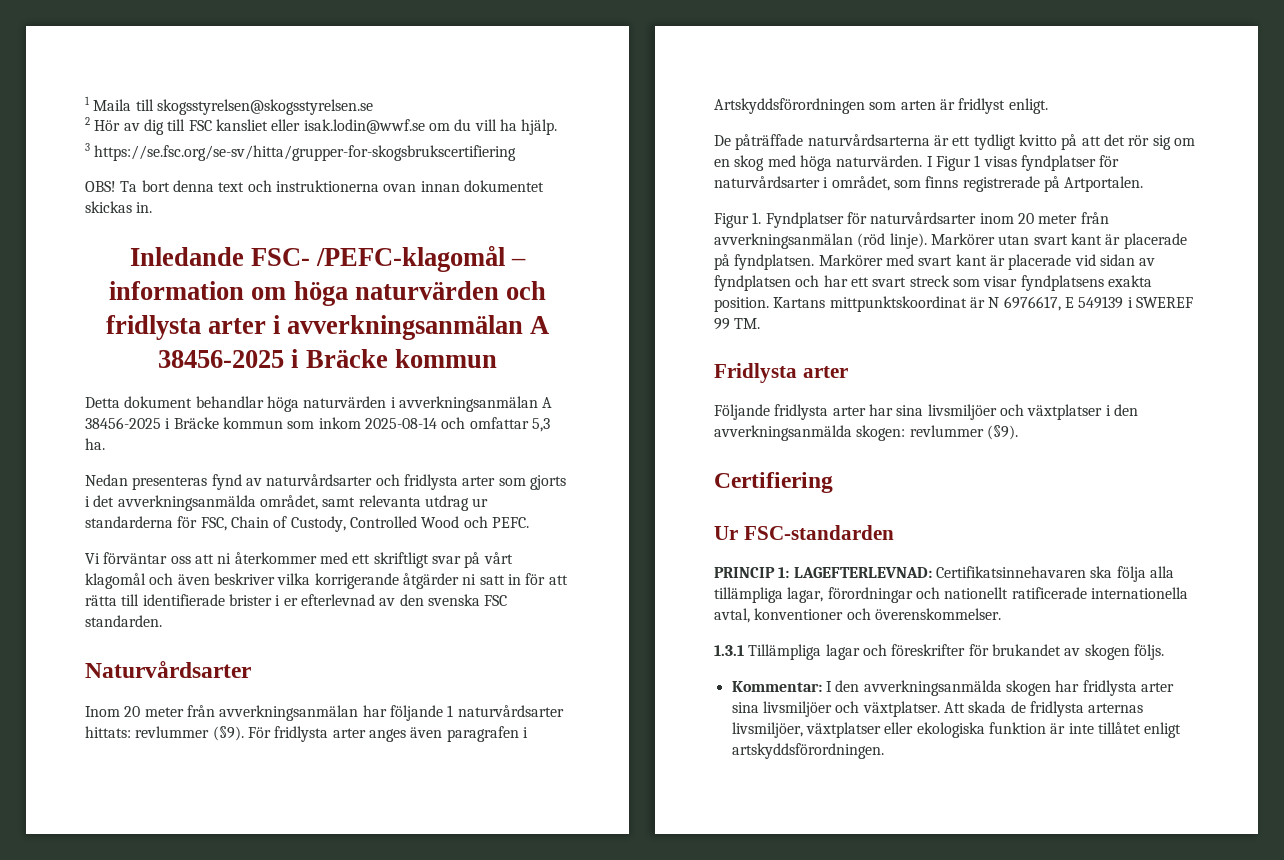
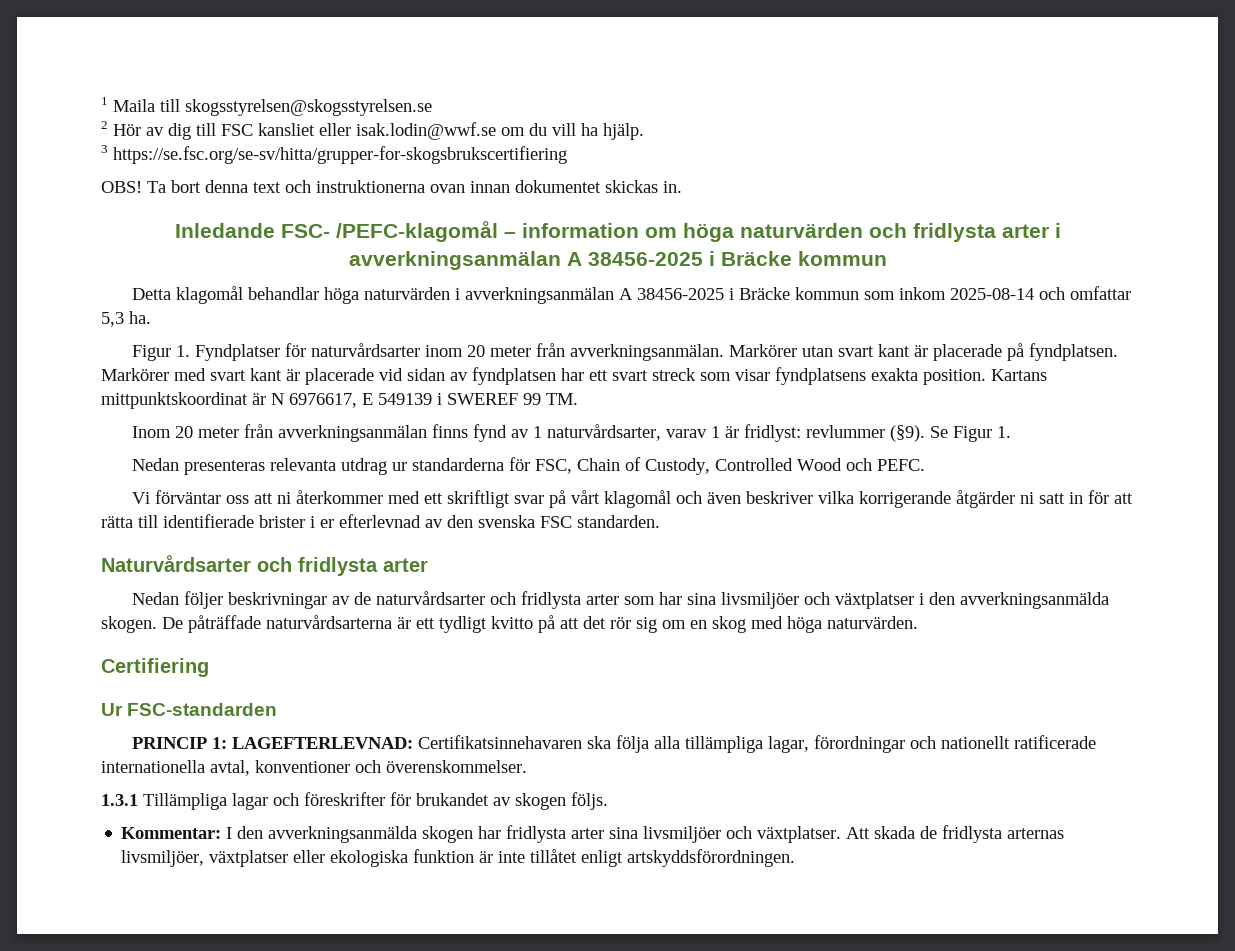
- Detta dokument behandlar höga naturvärden i avverkningsanmälan A 38456-2025 i Bräcke kommun som inkom 2025-08-14 och omfattar 5,3 ha.
+ Detta klagomål behandlar höga naturvärden i avverkningsanmälan A 38456-2025 i Bräcke kommun som inkom 2025-08-14 och omfattar 5,3 ha.
- Nedan presenteras fynd av naturvårdsarter och fridlysta arter som gjorts i det avverkningsanmälda området, samt relevanta utdrag ur standarderna för FSC, Chain of Custody, Controlled Wood och PEFC.
+ Figur 1. Fyndplatser för naturvårdsarter inom 20 meter från avverkningsanmälan. Markörer utan svart kant är placerade på fyndplatsen. Markörer med svart kant är placerade vid sidan av fyndplatsen har ett svart streck som visar fyndplatsens exakta position. Kartans mittpunktskoordinat är N 6976617, E 549139 i SWEREF 99 TM.
+ Inom 20 meter från avverkningsanmälan finns fynd av 1 naturvårdsarter, varav 1 är fridlyst: revlummer (§9). Se Figur 1.
+ Nedan presenteras relevanta utdrag ur standarderna för FSC, Chain of Custody, Controlled Wood och PEFC.
- Naturvårdsarter
- Inom 20 meter från avverkningsanmälan har följande 1 naturvårdsarter hittats: revlummer (§9). För fridlysta arter anges även paragrafen i Artskyddsförordningen som arten är fridlyst enligt.
- De påträffade naturvårdsarterna är ett tydligt kvitto på att det rör sig om en skog med höga naturvärden. I Figur 1 visas fyndplatser för naturvårdsarter i området, som finns registrerade på Artportalen.
- Figur 1. Fyndplatser för naturvårdsarter inom 20 meter från avverkningsanmälan (röd linje). Markörer utan svart kant är placerade på fyndplatsen. Markörer med svart kant är placerade vid sidan av fyndplatsen och har ett svart streck som visar fyndplatsens exakta position. Kartans mittpunktskoordinat är N 6976617, E 549139 i SWEREF 99 TM.
- Fridlysta arter
- Följande fridlysta arter har sina livsmiljöer och växtplatser i den avverkningsanmälda skogen: revlummer (§9).
+ Naturvårdsarter och fridlysta arter
+ Nedan följer beskrivningar av de naturvårdsarter och fridlysta arter som har sina livsmiljöer och växtplatser i den avverkningsanmälda skogen. De påträffade naturvårdsarterna är ett tydligt kvitto på att det rör sig om en skog med höga naturvärden.

